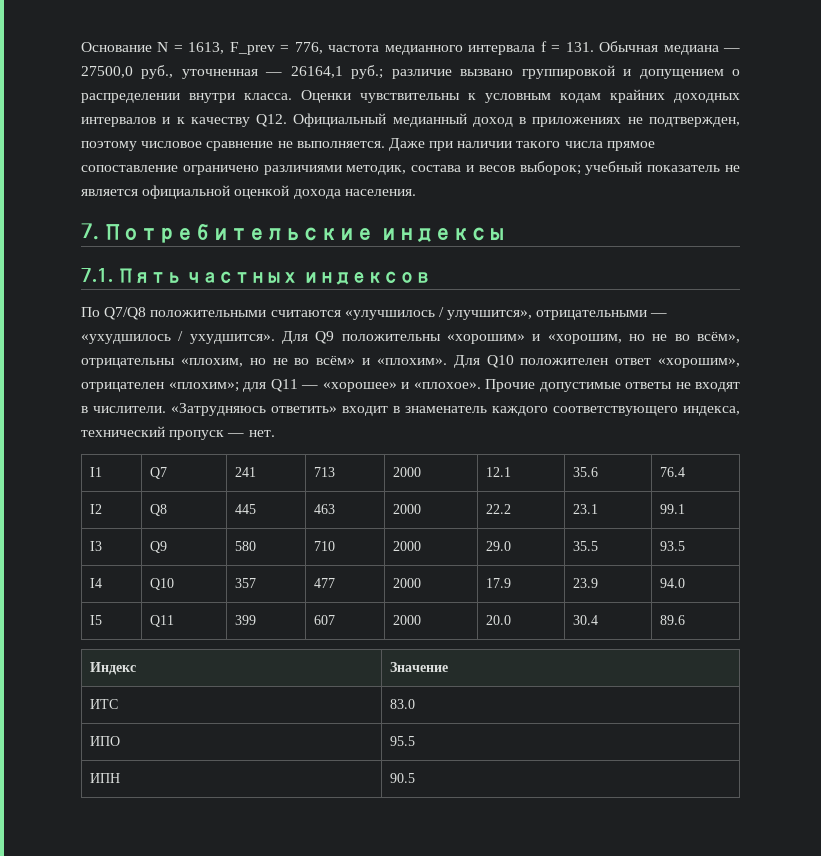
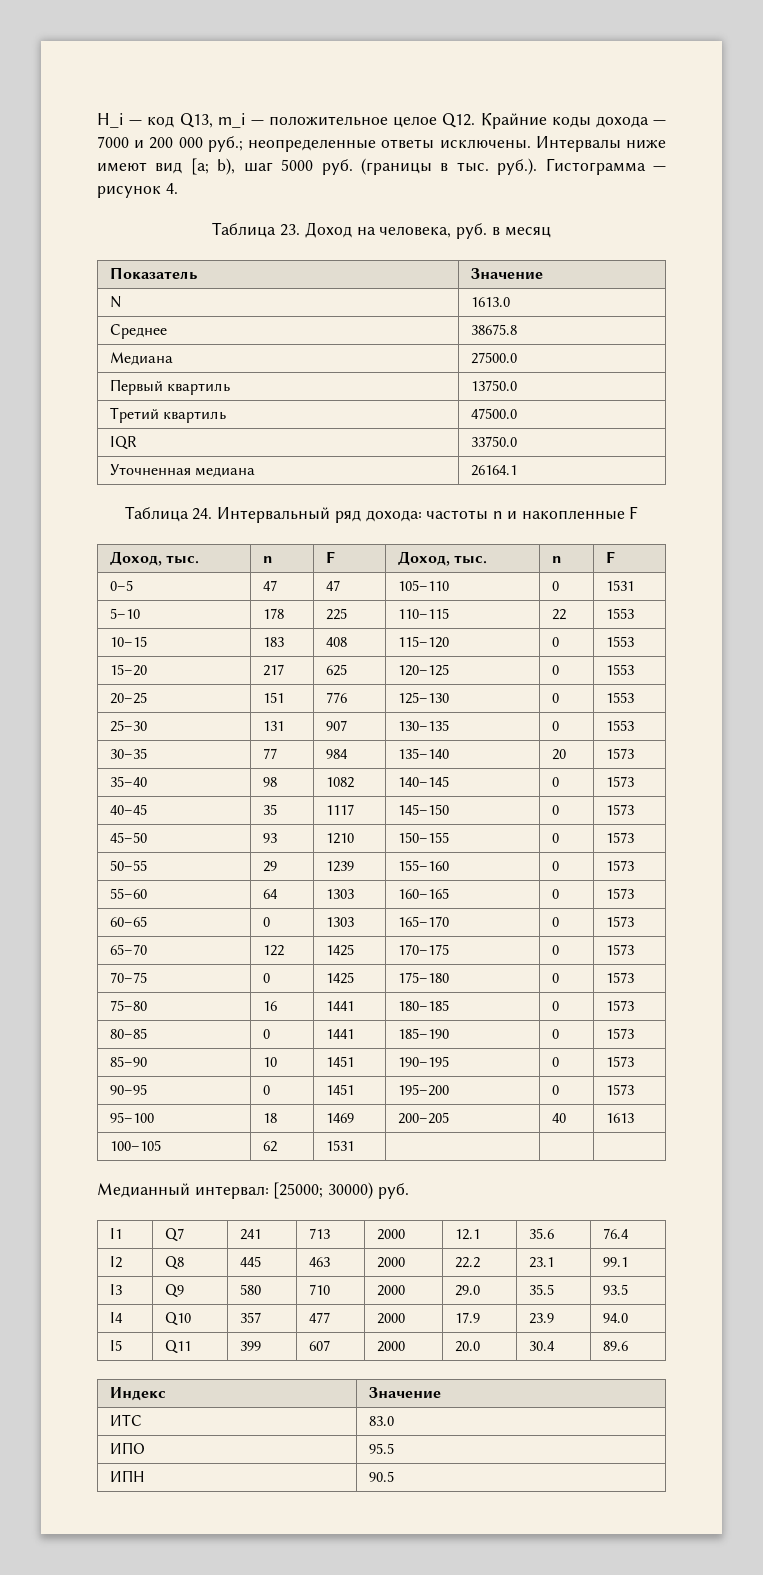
- Основание N = 1613, F_prev = 776, частота медианного интервала f = 131. Обычная медиана — 27500,0 руб., уточненная — 26164,1 руб.; различие вызвано группировкой и допущением о распределении внутри класса. Оценки чувствительны к условным кодам крайних доходных интервалов и к качеству Q12. Официальный медианный доход в приложениях не подтвержден, поэтому числовое сравнение не выполняется. Даже при наличии такого числа прямое сопоставление ограничено различиями методик, состава и весов выборок; учебный показатель не является официальной оценкой дохода населения.
- 7. Потребительские индексы
- 7.1. Пять частных индексов
- По Q7/Q8 положительными считаются «улучшилось / улучшится», отрицательными — «ухудшилось / ухудшится». Для Q9 положительны «хорошим» и «хорошим, но не во всём», отрицательны «плохим, но не во всём» и «плохим». Для Q10 положителен ответ «хорошим», отрицателен «плохим»; для Q11 — «хорошее» и «плохое». Прочие допустимые ответы не входят в числители. «Затрудняюсь ответить» входит в знаменатель каждого соответствующего индекса, технический пропуск — нет.
+ H_i — код Q13, m_i — положительное целое Q12. Крайние коды дохода — 7000 и 200 000 руб.; неопределенные ответы исключены. Интервалы ниже имеют вид [a; b), шаг 5000 руб. (границы в тыс. руб.). Гистограмма — рисунок 4.
+ Таблица 23. Доход на человека, руб. в месяц
+ Показатель | Значение
+ N | 1613.0
+ Среднее | 38675.8
+ Медиана | 27500.0
+ Первый квартиль | 13750.0
+ Третий квартиль | 47500.0
+ IQR | 33750.0
+ Уточненная медиана | 26164.1
+ Таблица 24. Интервальный ряд дохода: частоты n и накопленные F
+ Доход, тыс. | n | F | Доход, тыс. | n | F
+ 0–5 | 47 | 47 | 105–110 | 0 | 1531
+ 5–10 | 178 | 225 | 110–115 | 22 | 1553
+ 10–15 | 183 | 408 | 115–120 | 0 | 1553
+ 15–20 | 217 | 625 | 120–125 | 0 | 1553
+ 20–25 | 151 | 776 | 125–130 | 0 | 1553
+ 25–30 | 131 | 907 | 130–135 | 0 | 1553
+ 30–35 | 77 | 984 | 135–140 | 20 | 1573
+ 35–40 | 98 | 1082 | 140–145 | 0 | 1573
+ 40–45 | 35 | 1117 | 145–150 | 0 | 1573
+ 45–50 | 93 | 1210 | 150–155 | 0 | 1573
+ 50–55 | 29 | 1239 | 155–160 | 0 | 1573
+ 55–60 | 64 | 1303 | 160–165 | 0 | 1573
+ 60–65 | 0 | 1303 | 165–170 | 0 | 1573
+ 65–70 | 122 | 1425 | 170–175 | 0 | 1573
+ 70–75 | 0 | 1425 | 175–180 | 0 | 1573
+ 75–80 | 16 | 1441 | 180–185 | 0 | 1573
+ 80–85 | 0 | 1441 | 185–190 | 0 | 1573
+ 85–90 | 10 | 1451 | 190–195 | 0 | 1573
+ 90–95 | 0 | 1451 | 195–200 | 0 | 1573
+ 95–100 | 18 | 1469 | 200–205 | 40 | 1613
+ 100–105 | 62 | 1531 | | |
+ Медианный интервал: [25000; 30000) руб.

